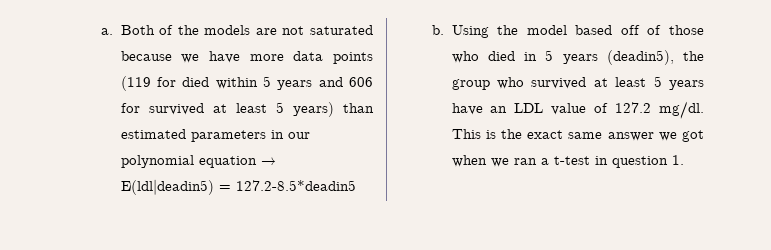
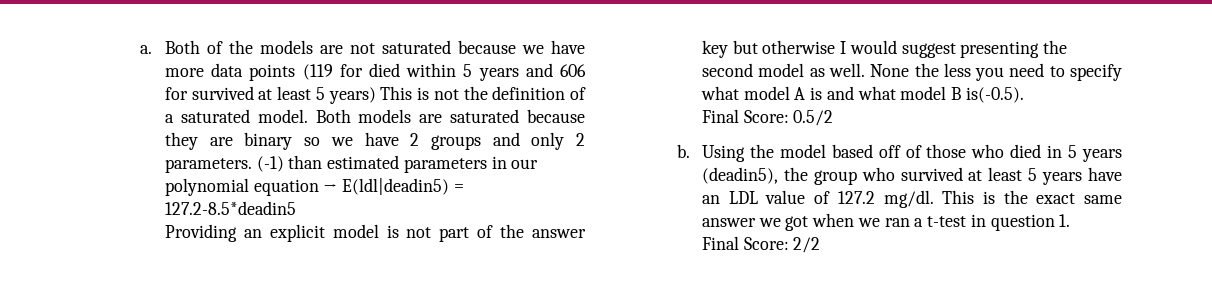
- Both of the models are not saturated because we have more data points (119 for died within 5 years and 606 for survived at least 5 years) than estimated parameters in our polynomial equation → E(ldl|deadin5) = 127.2-8.5*deadin5
+ Both of the models are not saturated because we have more data points (119 for died within 5 years and 606 for survived at least 5 years) This is not the definition of a saturated model. Both models are saturated because they are binary so we have 2 groups and only 2 parameters. (-1) than estimated parameters in our polynomial equation → E(ldl|deadin5) = 127.2-8.5*deadin5
+ Providing an explicit model is not part of the answer key but otherwise I would suggest presenting the second model as well. None the less you need to specify what model A is and what model B is(-0.5).
+ Final Score: 0.5/2
+ Final Score: 2/2

